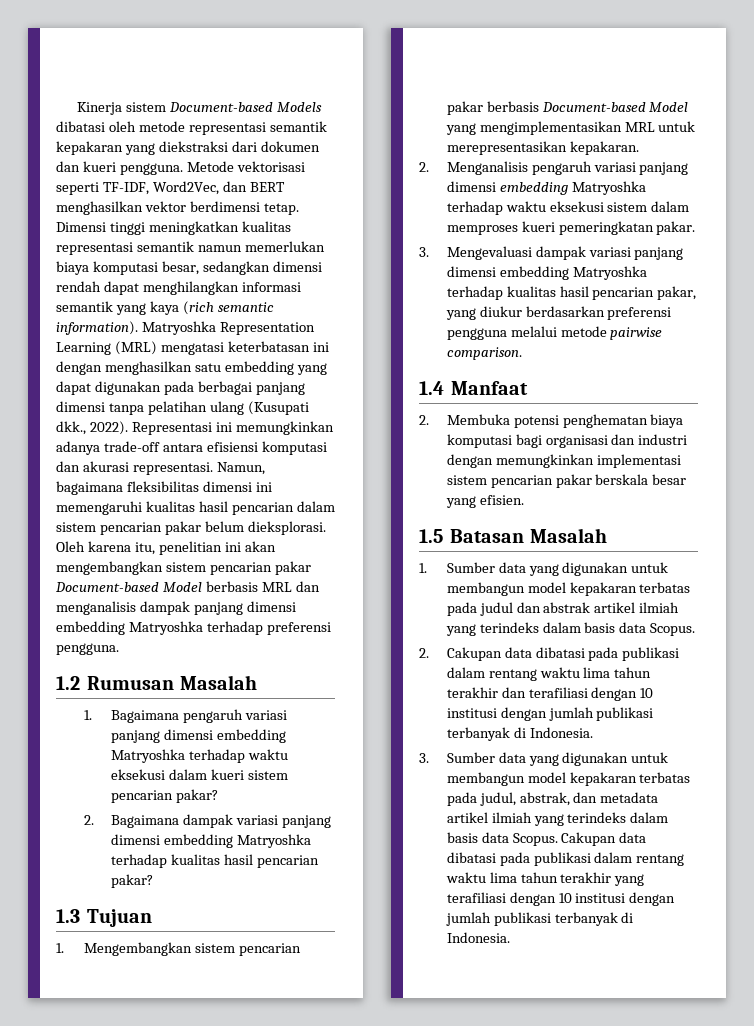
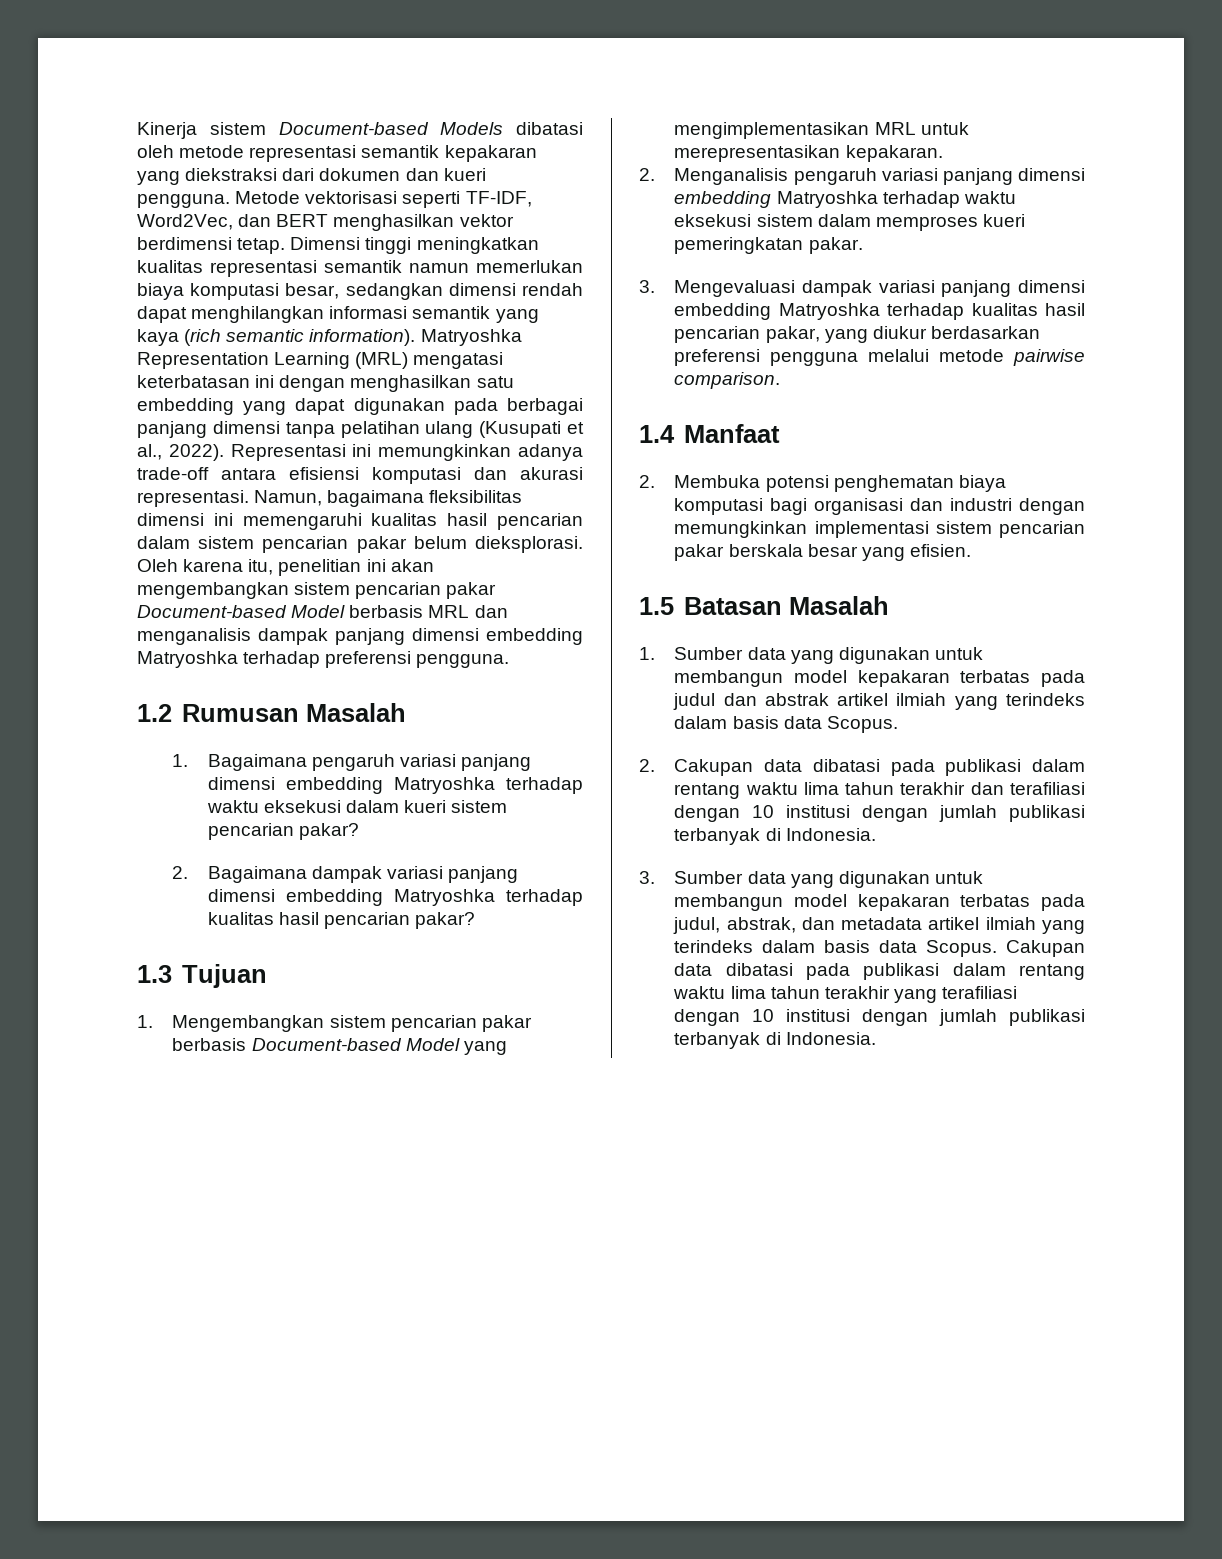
- Matryoshka Representation Learning (MRL) mengatasi keterbatasan ini dengan menghasilkan satu embedding yang dapat digunakan pada berbagai panjang dimensi tanpa pelatihan ulang (Kusupati dkk., 2022).
+ Matryoshka Representation Learning (MRL) mengatasi keterbatasan ini dengan menghasilkan satu embedding yang dapat digunakan pada berbagai panjang dimensi tanpa pelatihan ulang (Kusupati et al., 2022).

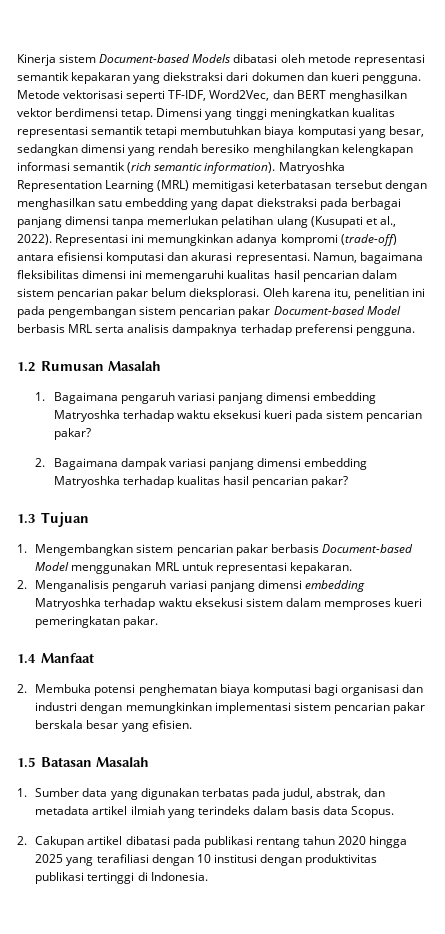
- Dimensi tinggi meningkatkan kualitas representasi semantik namun memerlukan biaya komputasi besar, sedangkan dimensi rendah dapat menghilangkan informasi semantik yang kaya (rich semantic information).
+ Dimensi yang tinggi meningkatkan kualitas representasi semantik tetapi membutuhkan biaya komputasi yang besar, sedangkan dimensi yang rendah beresiko menghilangkan kelengkapan informasi semantik (rich semantic information).
- Matryoshka Representation Learning (MRL) mengatasi keterbatasan ini dengan menghasilkan satu embedding yang dapat digunakan pada berbagai panjang dimensi tanpa pelatihan ulang (Kusupati et al., 2022).
+ Matryoshka Representation Learning (MRL) memitigasi keterbatasan tersebut dengan menghasilkan satu embedding yang dapat diekstraksi pada berbagai panjang dimensi tanpa memerlukan pelatihan ulang (Kusupati et al., 2022).
- Representasi ini memungkinkan adanya trade-off antara efisiensi komputasi dan akurasi representasi.
+ Representasi ini memungkinkan adanya kompromi (trade-off) antara efisiensi komputasi dan akurasi representasi.
- Oleh karena itu, penelitian ini akan mengembangkan sistem pencarian pakar Document-based Model berbasis MRL dan menganalisis dampak panjang dimensi embedding Matryoshka terhadap preferensi pengguna.
+ Oleh karena itu, penelitian ini pada pengembangan sistem pencarian pakar Document-based Model berbasis MRL serta analisis dampaknya terhadap preferensi pengguna.
- 1. Bagaimana pengaruh variasi panjang dimensi embedding Matryoshka terhadap waktu eksekusi dalam kueri sistem pencarian pakar?
+ 1. Bagaimana pengaruh variasi panjang dimensi embedding Matryoshka terhadap waktu eksekusi kueri pada sistem pencarian pakar?
- 1. Mengembangkan sistem pencarian pakar berbasis Document-based Model yang mengimplementasikan MRL untuk merepresentasikan kepakaran.
+ 1. Mengembangkan sistem pencarian pakar berbasis Document-based Model menggunakan MRL untuk representasi kepakaran.
- 3. Mengevaluasi dampak variasi panjang dimensi embedding Matryoshka terhadap kualitas hasil pencarian pakar, yang diukur berdasarkan preferensi pengguna melalui metode pairwise comparison.
- 1. Sumber data yang digunakan untuk membangun model kepakaran terbatas pada judul dan abstrak artikel ilmiah yang terindeks dalam basis data Scopus.
- 2. Cakupan data dibatasi pada publikasi dalam rentang waktu lima tahun terakhir dan terafiliasi dengan 10 institusi dengan jumlah publikasi terbanyak di Indonesia.
- 3. Sumber data yang digunakan untuk membangun model kepakaran terbatas pada judul, abstrak, dan metadata artikel ilmiah yang terindeks dalam basis data Scopus. Cakupan data dibatasi pada publikasi dalam rentang waktu lima tahun terakhir yang terafiliasi dengan 10 institusi dengan jumlah publikasi terbanyak di Indonesia.
+ 1. Sumber data yang digunakan terbatas pada judul, abstrak, dan metadata artikel ilmiah yang terindeks dalam basis data Scopus.
+ 2. Cakupan artikel dibatasi pada publikasi rentang tahun 2020 hingga 2025 yang terafiliasi dengan 10 institusi dengan produktivitas publikasi tertinggi di Indonesia.

